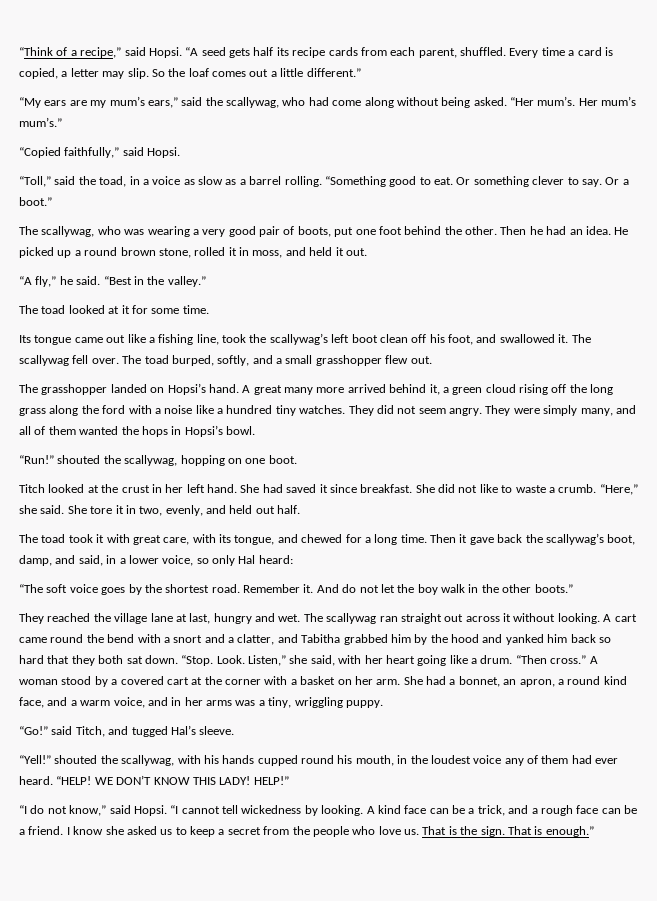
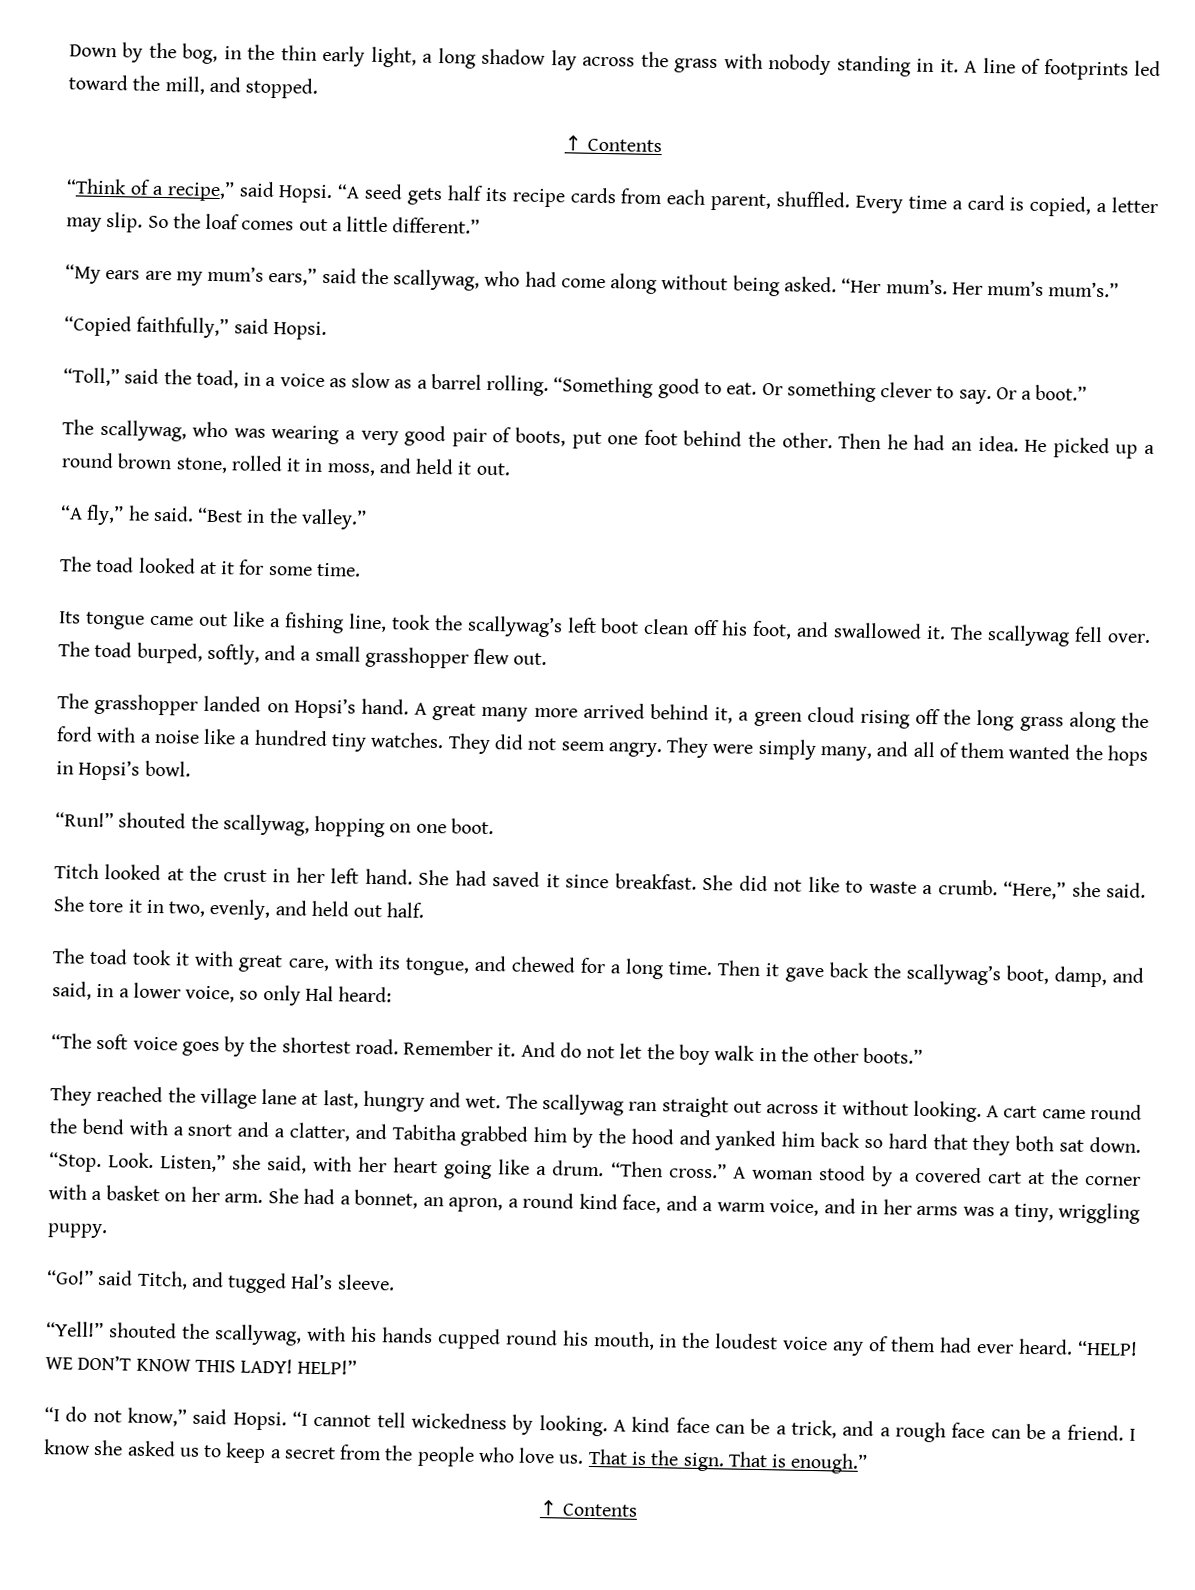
+ Down by the bog, in the thin early light, a long shadow lay across the grass with nobody standing in it. A line of footprints led toward the mill, and stopped.
+ ↑ Contents
  That is enough.”
+ ↑ Contents

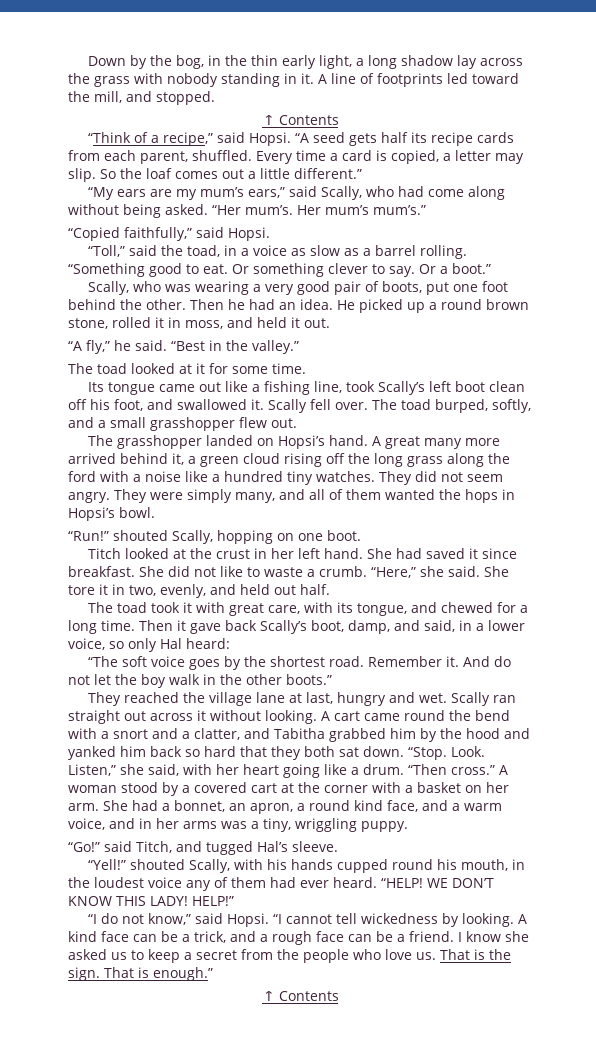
- “My ears are my mum’s ears,” said the scallywag, who had come along without being asked.
+ “My ears are my mum’s ears,” said Scally, who had come along without being asked.
- The scallywag, who was wearing a very good pair of boots, put one foot behind the other.
+ Scally, who was wearing a very good pair of boots, put one foot behind the other.
- Its tongue came out like a fishing line, took the scallywag’s left boot clean off his foot, and swallowed it.
+ Its tongue came out like a fishing line, took Scally’s left boot clean off his foot, and swallowed it.
- The scallywag fell over.
+ Scally fell over.
- “Run!” shouted the scallywag, hopping on one boot.
+ “Run!” shouted Scally, hopping on one boot.
- Then it gave back the scallywag’s boot, damp, and said, in a lower voice, so only Hal heard:
+ Then it gave back Scally’s boot, damp, and said, in a lower voice, so only Hal heard:
- The scallywag ran straight out across it without looking.
+ Scally ran straight out across it without looking.
- “Yell!” shouted the scallywag, with his hands cupped round his mouth, in the loudest voice any of them had ever heard.
+ “Yell!” shouted Scally, with his hands cupped round his mouth, in the loudest voice any of them had ever heard.

